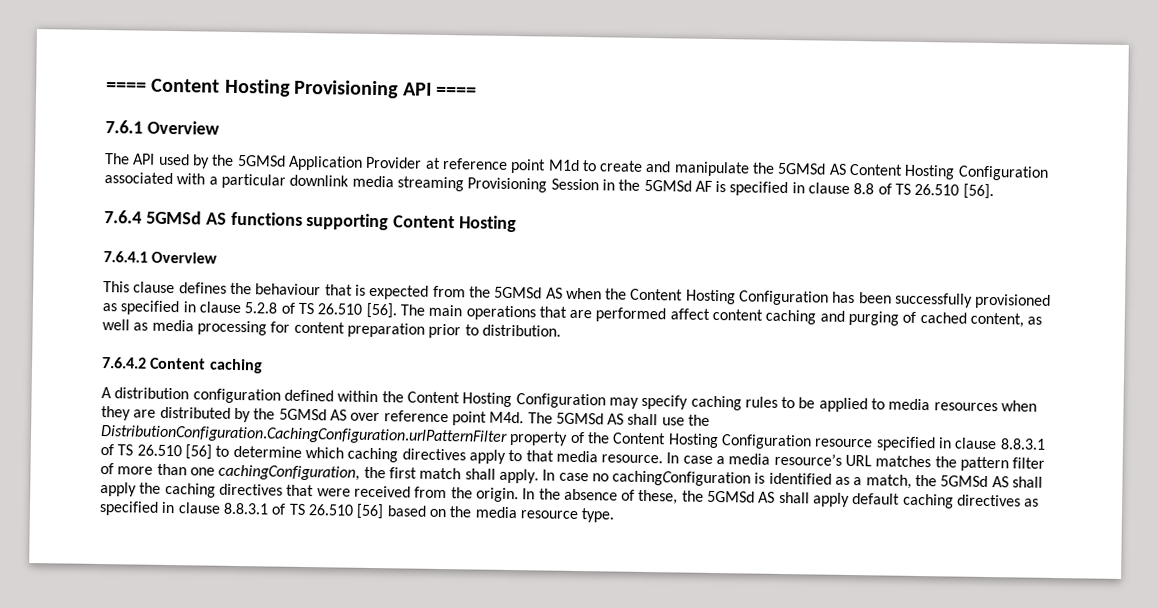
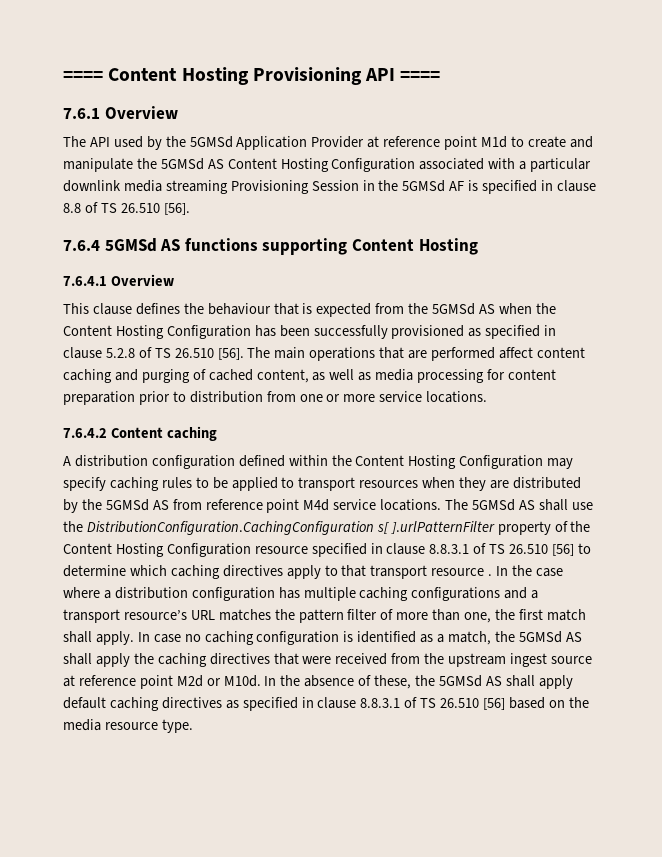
- The main operations that are performed affect content caching and purging of cached content, as well as media processing for content preparation prior to distribution.
+ The main operations that are performed affect content caching and purging of cached content, as well as media processing for content preparation prior to distribution from one or more service locations.
- A distribution configuration defined within the Content Hosting Configuration may specify caching rules to be applied to media resources when they are distributed by the 5GMSd AS over reference point M4d. The 5GMSd AS shall use the DistributionConfiguration.CachingConfiguration.urlPatternFilter property of the Content Hosting Configuration resource specified in clause 8.8.3.1 of TS 26.510 [56] to determine which caching directives apply to that media resource. In case a media resource’s URL matches the pattern filter of more than one cachingConfiguration, the first match shall apply.
+ A distribution configuration defined within the Content Hosting Configuration may specify caching rules to be applied to transport resources when they are distributed by the 5GMSd AS from reference point M4d service locations. The 5GMSd AS shall use the DistributionConfiguration.CachingConfiguration s[ ].urlPatternFilter property of the Content Hosting Configuration resource specified in clause 8.8.3.1 of TS 26.510 [56] to determine which caching directives apply to that transport resource . In the case where a distribution configuration has multiple caching configurations and a transport resource’s URL matches the pattern filter of more than one, the first match shall apply.
- In case no cachingConfiguration is identified as a match, the 5GMSd AS shall apply the caching directives that were received from the origin.
+ In case no caching configuration is identified as a match, the 5GMSd AS shall apply the caching directives that were received from the upstream ingest source at reference point M2d or M10d.

